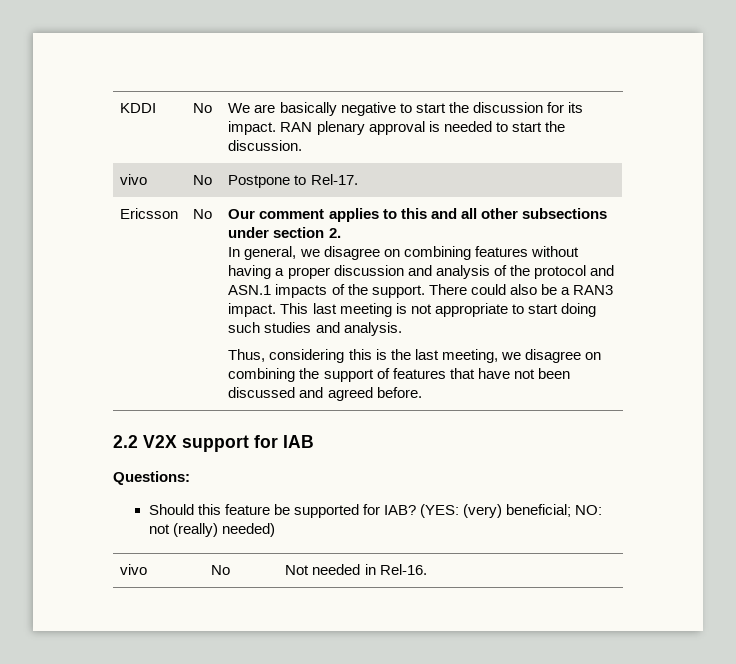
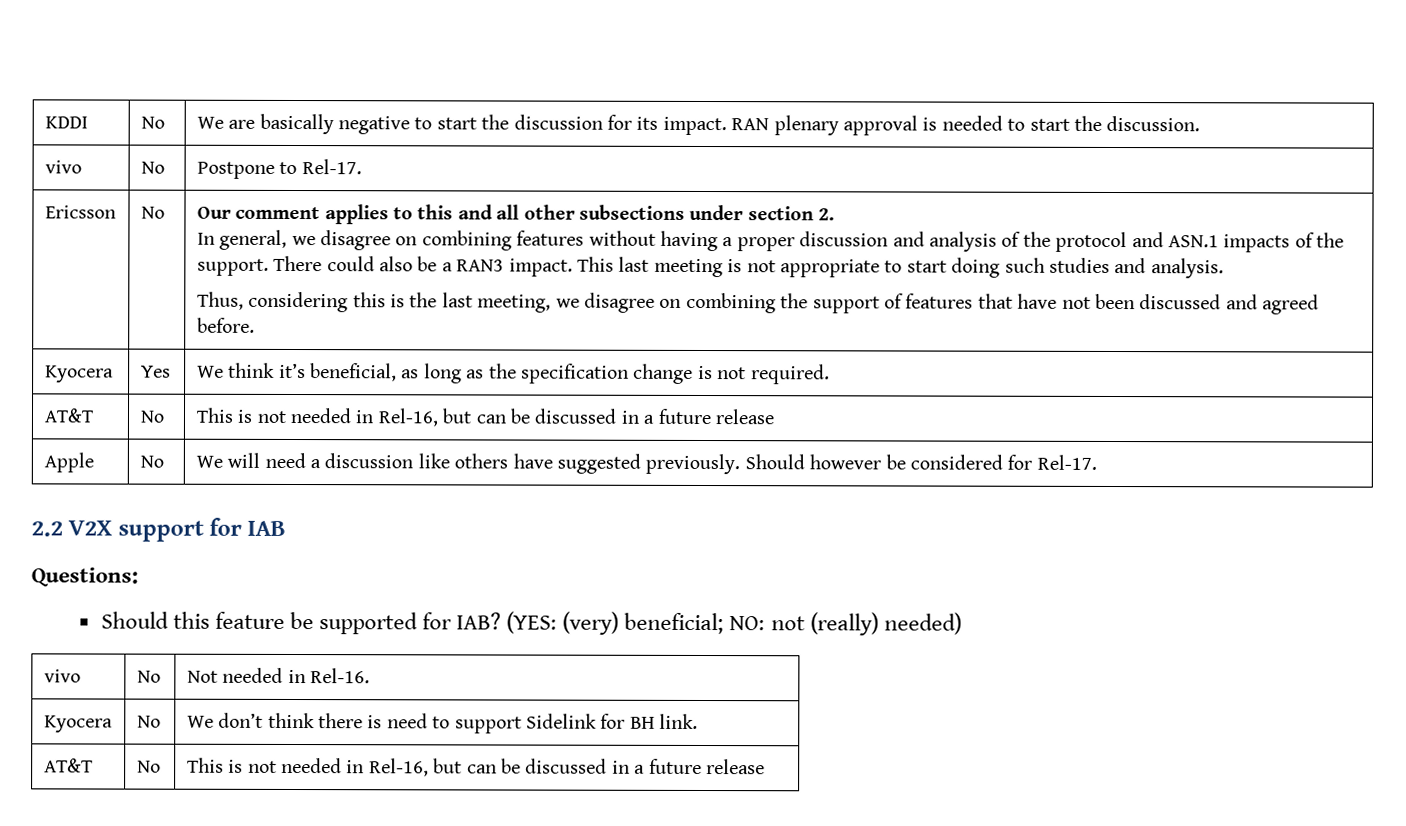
+ Kyocera | Yes | We think it’s beneficial, as long as the specification change is not required.
+ AT&T | No | This is not needed in Rel-16, but can be discussed in a future release
+ Apple | No | We will need a discussion like others have suggested previously. Should however be considered for Rel-17.
+ Kyocera | No | We don’t think there is need to support Sidelink for BH link.
+ AT&T | No | This is not needed in Rel-16, but can be discussed in a future release

